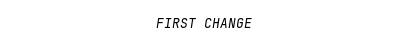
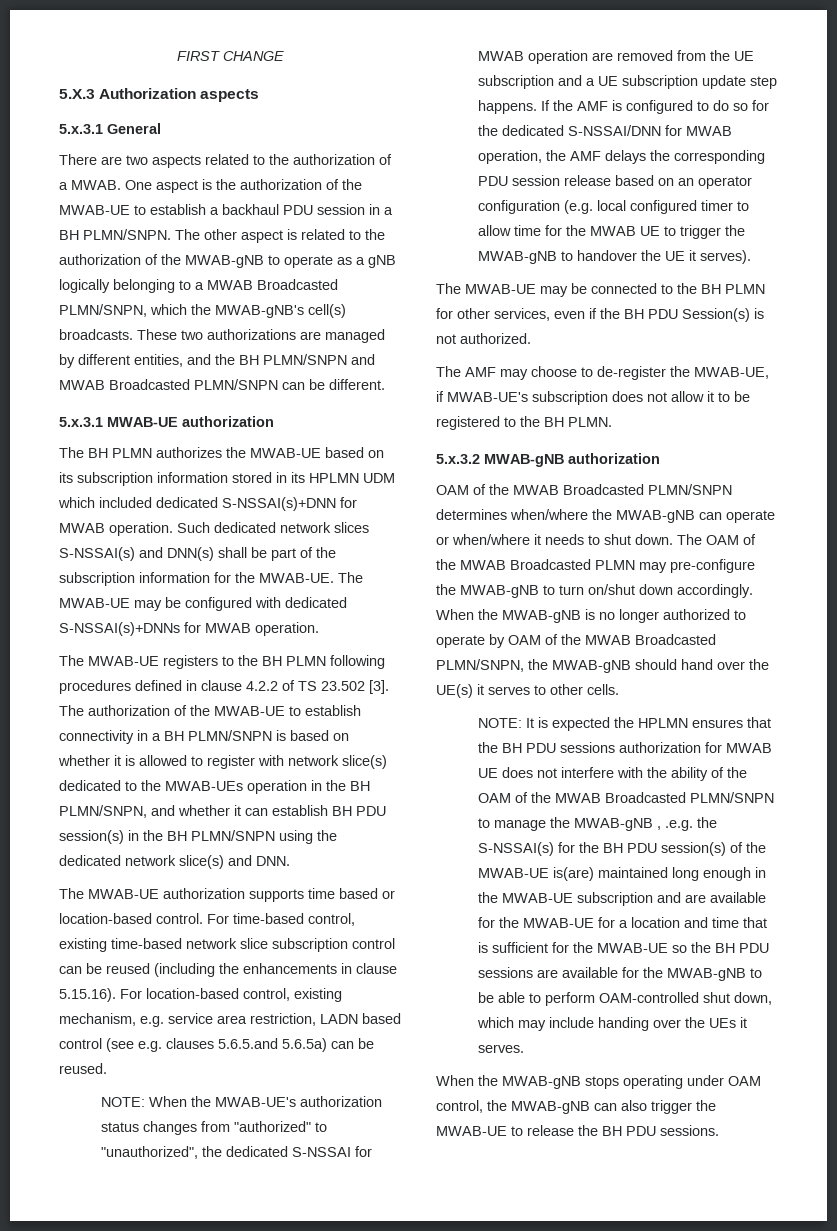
+ 5.X.3 Authorization aspects
+ 5.x.3.1 General
+ There are two aspects related to the authorization of a MWAB. One aspect is the authorization of the MWAB-UE to establish a backhaul PDU session in a BH PLMN/SNPN. The other aspect is related to the authorization of the MWAB-gNB to operate as a gNB logically belonging to a MWAB Broadcasted PLMN/SNPN, which the MWAB-gNB's cell(s) broadcasts. These two authorizations are managed by different entities, and the BH PLMN/SNPN and MWAB Broadcasted PLMN/SNPN can be different.
+ 5.x.3.1 MWAB-UE authorization
+ The BH PLMN authorizes the MWAB-UE based on its subscription information stored in its HPLMN UDM which included dedicated S-NSSAI(s)+DNN for MWAB operation. Such dedicated network slices S-NSSAI(s) and DNN(s) shall be part of the subscription information for the MWAB-UE. The MWAB-UE may be configured with dedicated S-NSSAI(s)+DNNs for MWAB operation.
+ The MWAB-UE registers to the BH PLMN following procedures defined in clause 4.2.2 of TS 23.502 [3]. The authorization of the MWAB-UE to establish connectivity in a BH PLMN/SNPN is based on whether it is allowed to register with network slice(s) dedicated to the MWAB-UEs operation in the BH PLMN/SNPN, and whether it can establish BH PDU session(s) in the BH PLMN/SNPN using the dedicated network slice(s) and DNN.
+ The MWAB-UE authorization supports time based or location-based control. For time-based control, existing time-based network slice subscription control can be reused (including the enhancements in clause 5.15.16). For location-based control, existing mechanism, e.g. service area restriction, LADN based control (see e.g. clauses 5.6.5.and 5.6.5a) can be reused.
+ NOTE: When the MWAB-UE's authorization status changes from "authorized" to "unauthorized", the dedicated S-NSSAI for MWAB operation are removed from the UE subscription and a UE subscription update step happens. If the AMF is configured to do so for the dedicated S-NSSAI/DNN for MWAB operation, the AMF delays the corresponding PDU session release based on an operator configuration (e.g. local configured timer to allow time for the MWAB UE to trigger the MWAB-gNB to handover the UE it serves).
+ The MWAB-UE may be connected to the BH PLMN for other services, even if the BH PDU Session(s) is not authorized.
+ The AMF may choose to de-register the MWAB-UE, if MWAB-UE's subscription does not allow it to be registered to the BH PLMN.
+ 5.x.3.2 MWAB-gNB authorization
+ OAM of the MWAB Broadcasted PLMN/SNPN determines when/where the MWAB-gNB can operate or when/where it needs to shut down. The OAM of the MWAB Broadcasted PLMN may pre-configure the MWAB-gNB to turn on/shut down accordingly. When the MWAB-gNB is no longer authorized to operate by OAM of the MWAB Broadcasted PLMN/SNPN, the MWAB-gNB should hand over the UE(s) it serves to other cells.
+ NOTE: It is expected the HPLMN ensures that the BH PDU sessions authorization for MWAB UE does not interfere with the ability of the OAM of the MWAB Broadcasted PLMN/SNPN to manage the MWAB-gNB , .e.g. the S-NSSAI(s) for the BH PDU session(s) of the MWAB-UE is(are) maintained long enough in the MWAB-UE subscription and are available for the MWAB-UE for a location and time that is sufficient for the MWAB-UE so the BH PDU sessions are available for the MWAB-gNB to be able to perform OAM-controlled shut down, which may include handing over the UEs it serves.
+ When the MWAB-gNB stops operating under OAM control, the MWAB-gNB can also trigger the MWAB-UE to release the BH PDU sessions.

